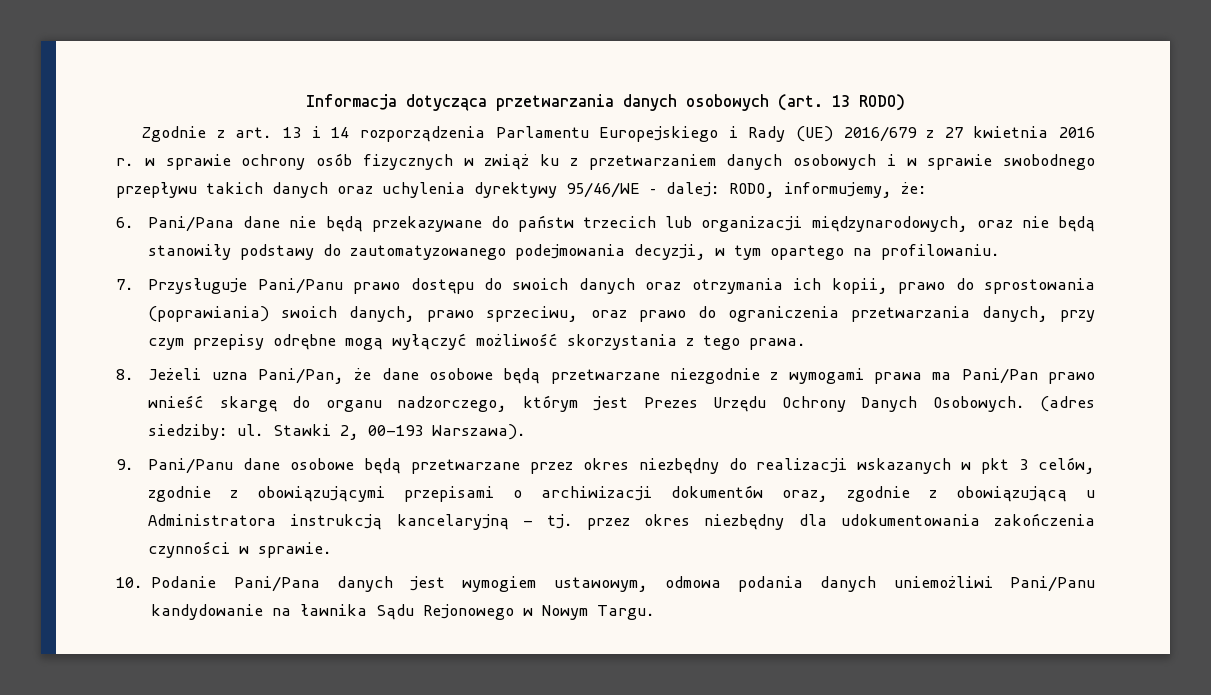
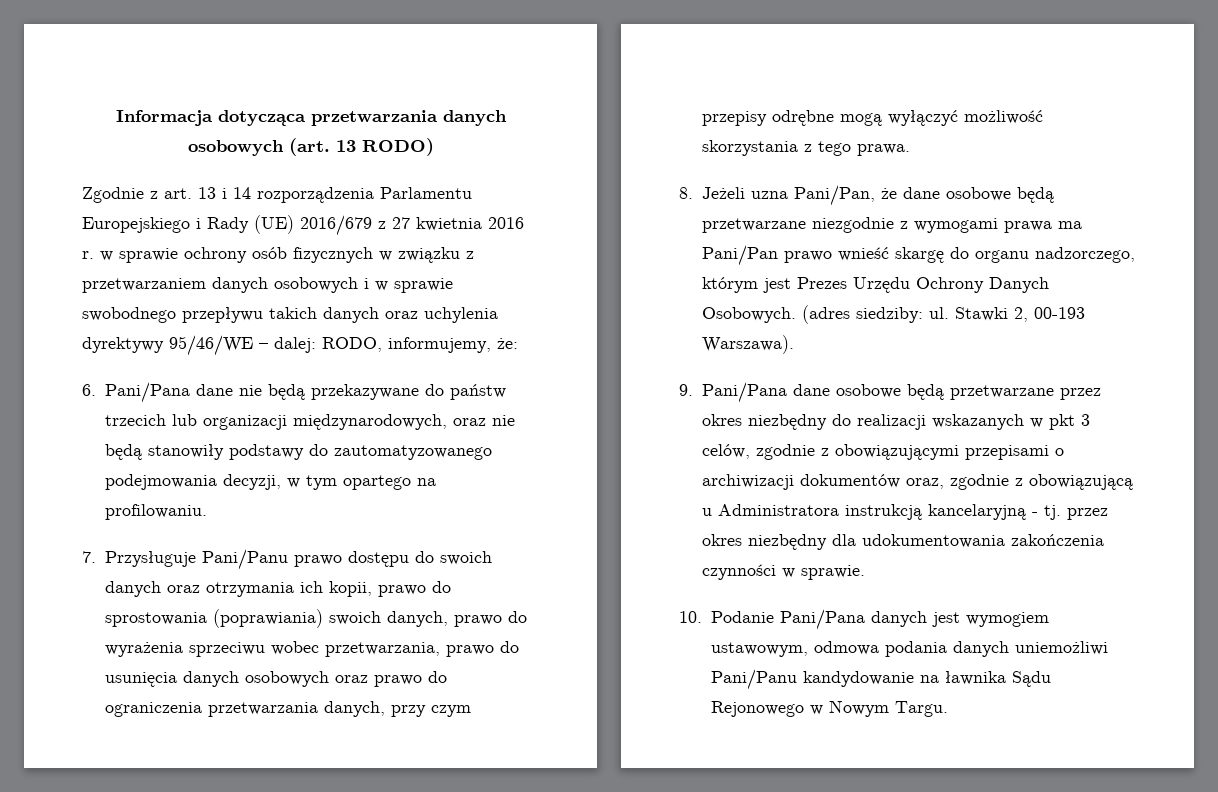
- Zgodnie z art. 13 i 14 rozporządzenia Parlamentu Europejskiego i Rady (UE) 2016/679 z 27 kwietnia 2016 r. w sprawie ochrony osób fizycznych w zwiąż ku z przetwarzaniem danych osobowych i w sprawie swobodnego przepływu takich danych oraz uchylenia dyrektywy 95/46/WE – dalej: RODO, informujemy, że:
+ Zgodnie z art. 13 i 14 rozporządzenia Parlamentu Europejskiego i Rady (UE) 2016/679 z 27 kwietnia 2016 r. w sprawie ochrony osób fizycznych w związku z przetwarzaniem danych osobowych i w sprawie swobodnego przepływu takich danych oraz uchylenia dyrektywy 95/46/WE – dalej: RODO, informujemy, że:
- 7. Przysługuje Pani/Panu prawo dostępu do swoich danych oraz otrzymania ich kopii, prawo do sprostowania (poprawiania) swoich danych, prawo sprzeciwu, oraz prawo do ograniczenia przetwarzania danych, przy czym przepisy odrębne mogą wyłączyć możliwość skorzystania z tego prawa.
+ 7. Przysługuje Pani/Panu prawo dostępu do swoich danych oraz otrzymania ich kopii, prawo do sprostowania (poprawiania) swoich danych, prawo do wyrażenia sprzeciwu wobec przetwarzania, prawo do usunięcia danych osobowych oraz prawo do ograniczenia przetwarzania danych, przy czym przepisy odrębne mogą wyłączyć możliwość skorzystania z tego prawa.
- 9. Pani/Panu dane osobowe będą przetwarzane przez okres niezbędny do realizacji wskazanych w pkt 3 celów, zgodnie z obowiązującymi przepisami o archiwizacji dokumentów oraz, zgodnie z obowiązującą u Administratora instrukcją kancelaryjną - tj. przez okres niezbędny dla udokumentowania zakończenia czynności w sprawie.
+ 9. Pani/Pana dane osobowe będą przetwarzane przez okres niezbędny do realizacji wskazanych w pkt 3 celów, zgodnie z obowiązującymi przepisami o archiwizacji dokumentów oraz, zgodnie z obowiązującą u Administratora instrukcją kancelaryjną - tj. przez okres niezbędny dla udokumentowania zakończenia czynności w sprawie.

